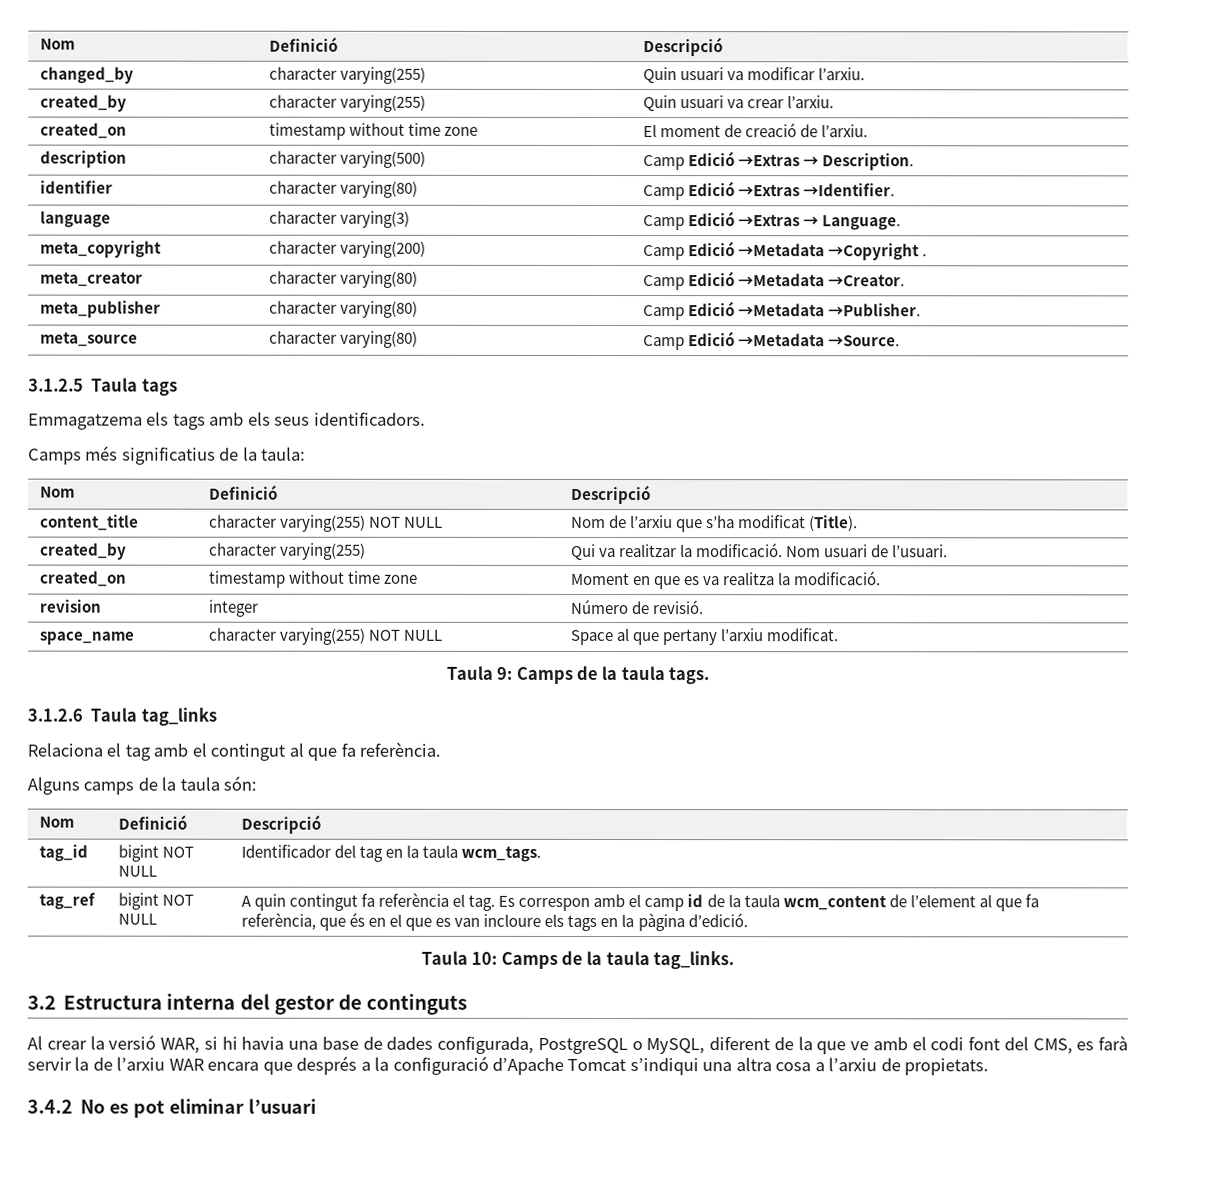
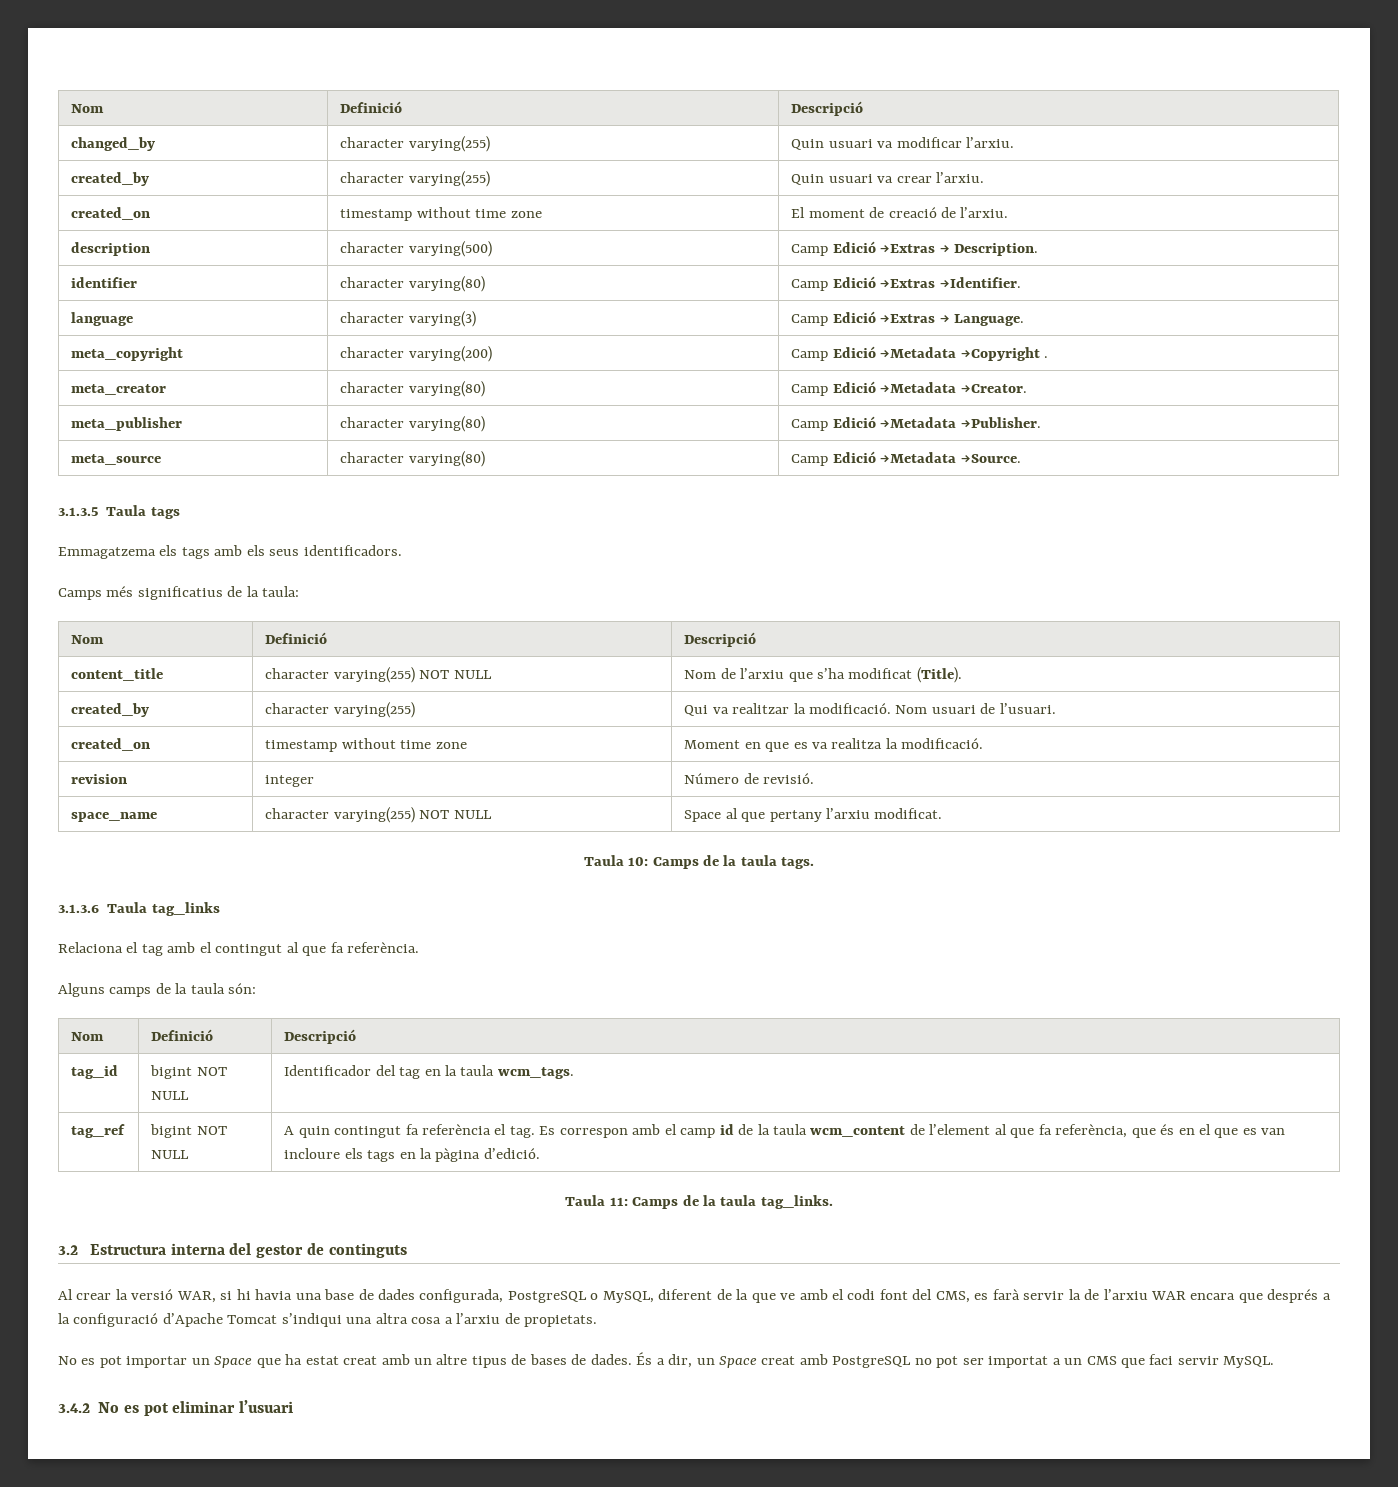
- 3.1.2.5 Taula tags
+ 3.1.3.5 Taula tags
- Taula 9: Camps de la taula tags.
+ Taula 10: Camps de la taula tags.
- 3.1.2.6 Taula tag_links
+ 3.1.3.6 Taula tag_links
- Taula 10: Camps de la taula tag_links.
+ Taula 11: Camps de la taula tag_links.
+ No es pot importar un Space que ha estat creat amb un altre tipus de bases de dades. És a dir, un Space creat amb PostgreSQL no pot ser importat a un CMS que faci servir MySQL.

